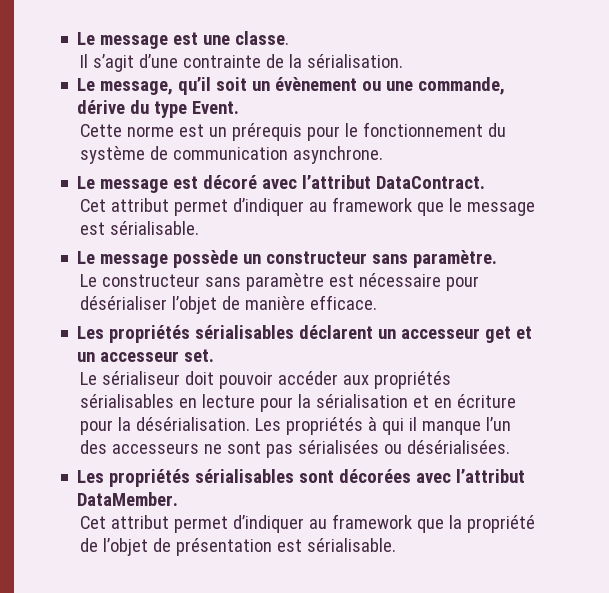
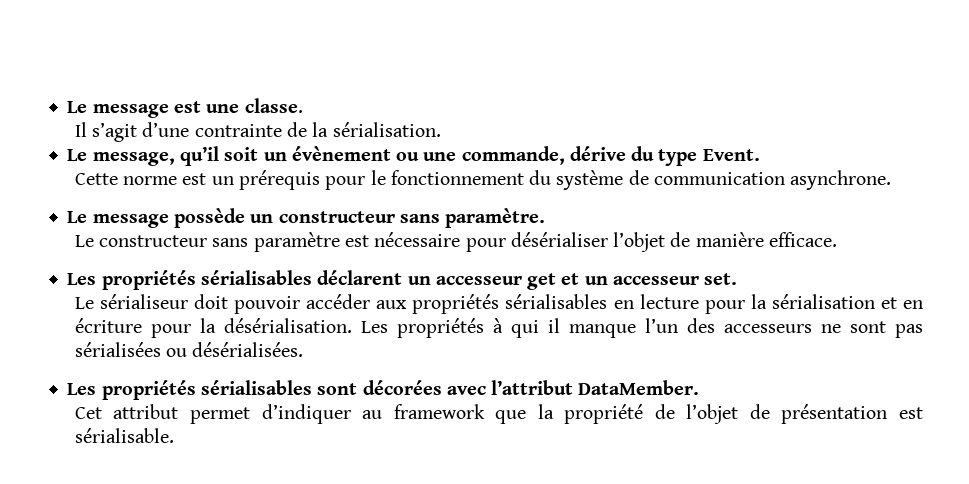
- Le message est décoré avec l’attribut DataContract.
- Cet attribut permet d’indiquer au framework que le message est sérialisable.

